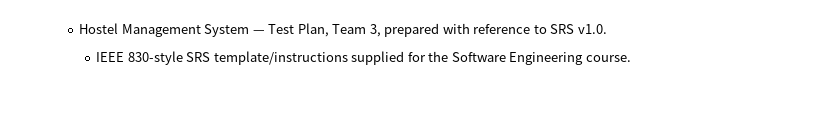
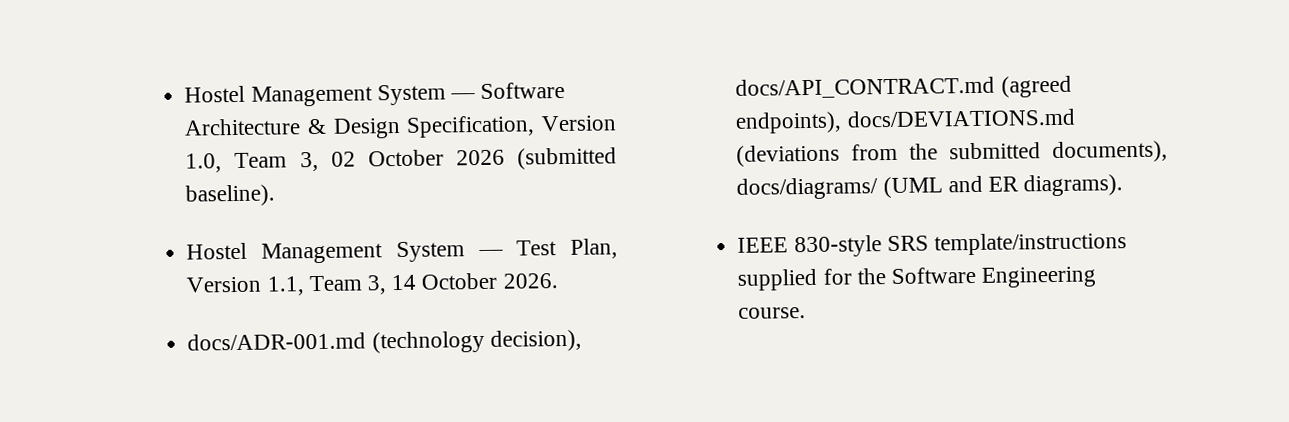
- Hostel Management System — Test Plan, Team 3, prepared with reference to SRS v1.0.
+ Hostel Management System — Software Architecture & Design Specification, Version 1.0, Team 3, 02 October 2026 (submitted baseline).
+ Hostel Management System — Test Plan, Version 1.1, Team 3, 14 October 2026.
+ docs/ADR-001.md (technology decision), docs/API_CONTRACT.md (agreed endpoints), docs/DEVIATIONS.md (deviations from the submitted documents), docs/diagrams/ (UML and ER diagrams).

